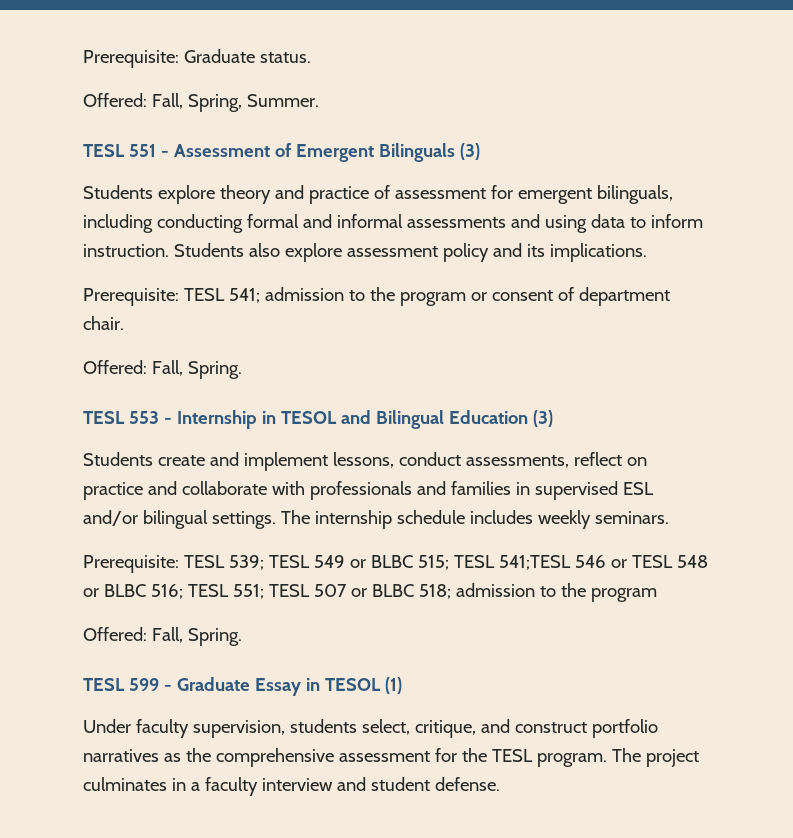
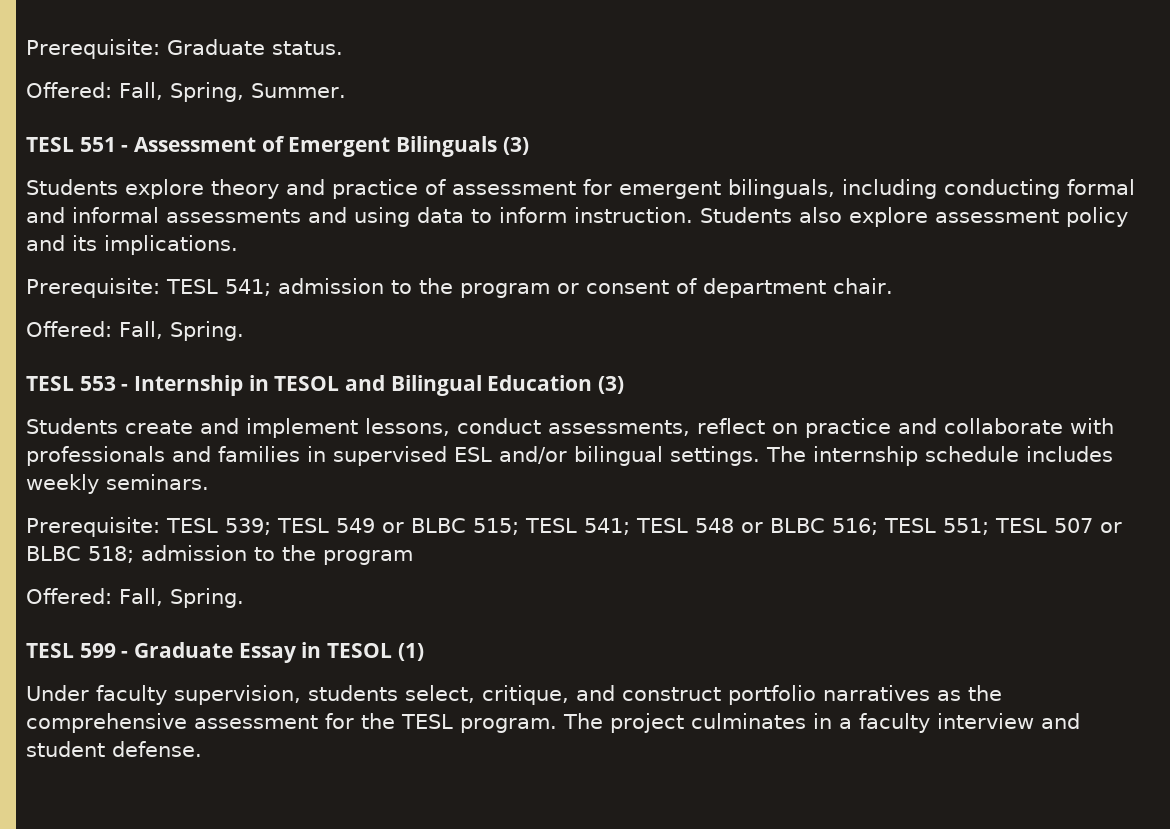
- Prerequisite: TESL 539; TESL 549 or BLBC 515; TESL 541;TESL 546 or TESL 548 or BLBC 516; TESL 551; TESL 507 or BLBC 518; admission to the program
+ Prerequisite: TESL 539; TESL 549 or BLBC 515; TESL 541; TESL 548 or BLBC 516; TESL 551; TESL 507 or BLBC 518; admission to the program

